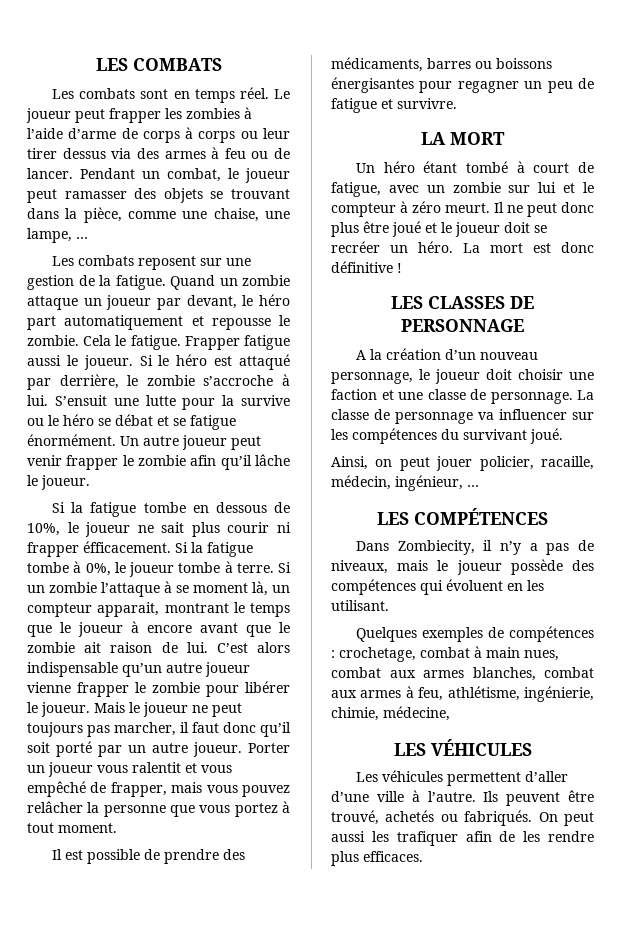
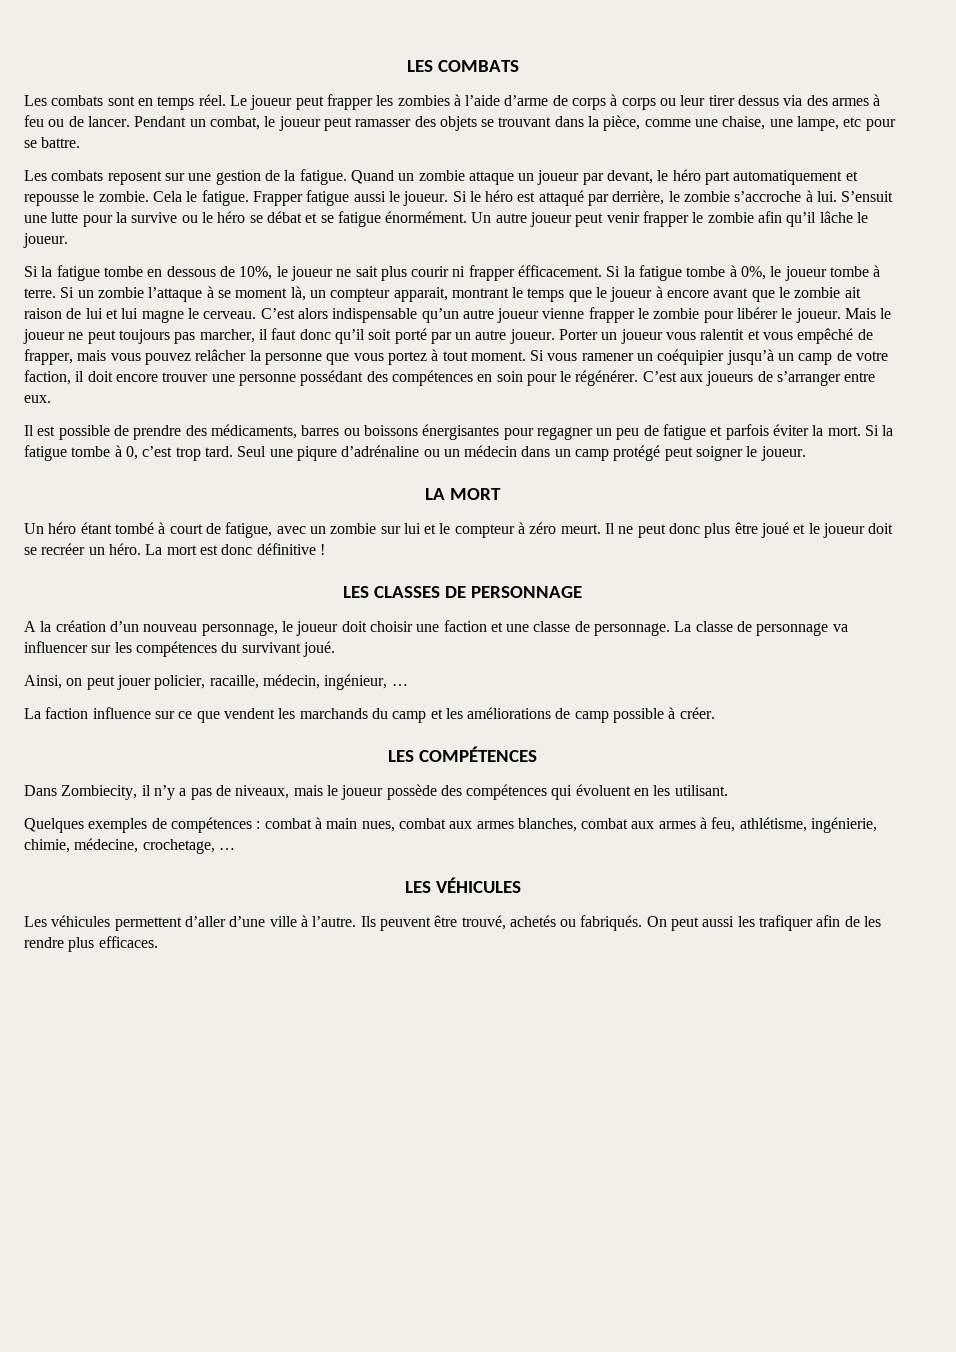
- Pendant un combat, le joueur peut ramasser des objets se trouvant dans la pièce, comme une chaise, une lampe, …
+ Pendant un combat, le joueur peut ramasser des objets se trouvant dans la pièce, comme une chaise, une lampe, etc pour se battre.
- Si un zombie l’attaque à se moment là, un compteur apparait, montrant le temps que le joueur à encore avant que le zombie ait raison de lui.
+ Si un zombie l’attaque à se moment là, un compteur apparait, montrant le temps que le joueur à encore avant que le zombie ait raison de lui et lui magne le cerveau.
+ Si vous ramener un coéquipier jusqu’à un camp de votre faction, il doit encore trouver une personne possédant des compétences en soin pour le régénérer. C’est aux joueurs de s’arranger entre eux.
- Il est possible de prendre des médicaments, barres ou boissons énergisantes pour regagner un peu de fatigue et survivre.
+ Il est possible de prendre des médicaments, barres ou boissons énergisantes pour regagner un peu de fatigue et parfois éviter la mort. Si la fatigue tombe à 0, c’est trop tard. Seul une piqure d’adrénaline ou un médecin dans un camp protégé peut soigner le joueur.
+ La faction influence sur ce que vendent les marchands du camp et les améliorations de camp possible à créer.
- Quelques exemples de compétences : crochetage, combat à main nues, combat aux armes blanches, combat aux armes à feu, athlétisme, ingénierie, chimie, médecine,
+ Quelques exemples de compétences : combat à main nues, combat aux armes blanches, combat aux armes à feu, athlétisme, ingénierie, chimie, médecine, crochetage, …

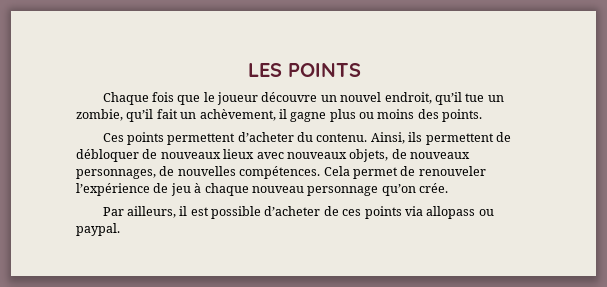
- LES COMBATS
- Les combats sont en temps réel. Le joueur peut frapper les zombies à l’aide d’arme de corps à corps ou leur tirer dessus via des armes à feu ou de lancer. Pendant un combat, le joueur peut ramasser des objets se trouvant dans la pièce, comme une chaise, une lampe, etc pour se battre.
- Les combats reposent sur une gestion de la fatigue. Quand un zombie attaque un joueur par devant, le héro part automatiquement et repousse le zombie. Cela le fatigue. Frapper fatigue aussi le joueur. Si le héro est attaqué par derrière, le zombie s’accroche à lui. S’ensuit une lutte pour la survive ou le héro se débat et se fatigue énormément. Un autre joueur peut venir frapper le zombie afin qu’il lâche le joueur.
- Si la fatigue tombe en dessous de 10%, le joueur ne sait plus courir ni frapper éfficacement. Si la fatigue tombe à 0%, le joueur tombe à terre. Si un zombie l’attaque à se moment là, un compteur apparait, montrant le temps que le joueur à encore avant que le zombie ait raison de lui et lui magne le cerveau. C’est alors indispensable qu’un autre joueur vienne frapper le zombie pour libérer le joueur. Mais le joueur ne peut toujours pas marcher, il faut donc qu’il soit porté par un autre joueur. Porter un joueur vous ralentit et vous empêché de frapper, mais vous pouvez relâcher la personne que vous portez à tout moment. Si vous ramener un coéquipier jusqu’à un camp de votre faction, il doit encore trouver une personne possédant des compétences en soin pour le régénérer. C’est aux joueurs de s’arranger entre eux.
- Il est possible de prendre des médicaments, barres ou boissons énergisantes pour regagner un peu de fatigue et parfois éviter la mort. Si la fatigue tombe à 0, c’est trop tard. Seul une piqure d’adrénaline ou un médecin dans un camp protégé peut soigner le joueur.
- LA MORT
- Un héro étant tombé à court de fatigue, avec un zombie sur lui et le compteur à zéro meurt. Il ne peut donc plus être joué et le joueur doit se recréer un héro. La mort est donc définitive !
- LES CLASSES DE PERSONNAGE
- A la création d’un nouveau personnage, le joueur doit choisir une faction et une classe de personnage. La classe de personnage va influencer sur les compétences du survivant joué.
- Ainsi, on peut jouer policier, racaille, médecin, ingénieur, …
- La faction influence sur ce que vendent les marchands du camp et les améliorations de camp possible à créer.
- LES COMPÉTENCES
- Dans Zombiecity, il n’y a pas de niveaux, mais le joueur possède des compétences qui évoluent en les utilisant.
- Quelques exemples de compétences : combat à main nues, combat aux armes blanches, combat aux armes à feu, athlétisme, ingénierie, chimie, médecine, crochetage, …
- LES VÉHICULES
- Les véhicules permettent d’aller d’une ville à l’autre. Ils peuvent être trouvé, achetés ou fabriqués. On peut aussi les trafiquer afin de les rendre plus efficaces.
+ LES POINTS
+ Chaque fois que le joueur découvre un nouvel endroit, qu’il tue un zombie, qu’il fait un achèvement, il gagne plus ou moins des points.
+ Ces points permettent d’acheter du contenu. Ainsi, ils permettent de débloquer de nouveaux lieux avec nouveaux objets, de nouveaux personnages, de nouvelles compétences. Cela permet de renouveler l’expérience de jeu à chaque nouveau personnage qu’on crée.
+ Par ailleurs, il est possible d’acheter de ces points via allopass ou paypal.

